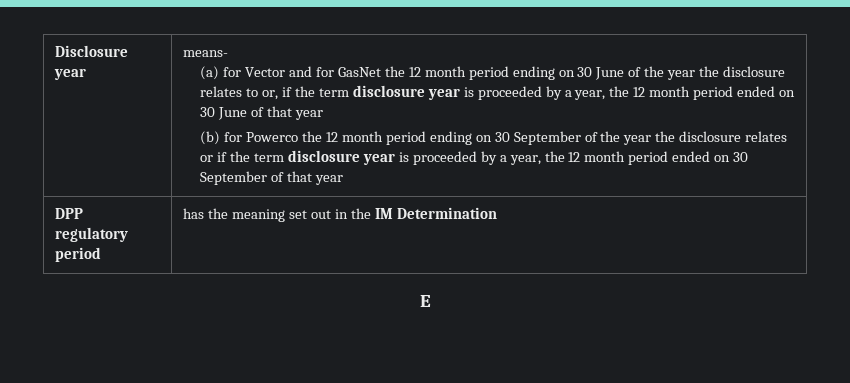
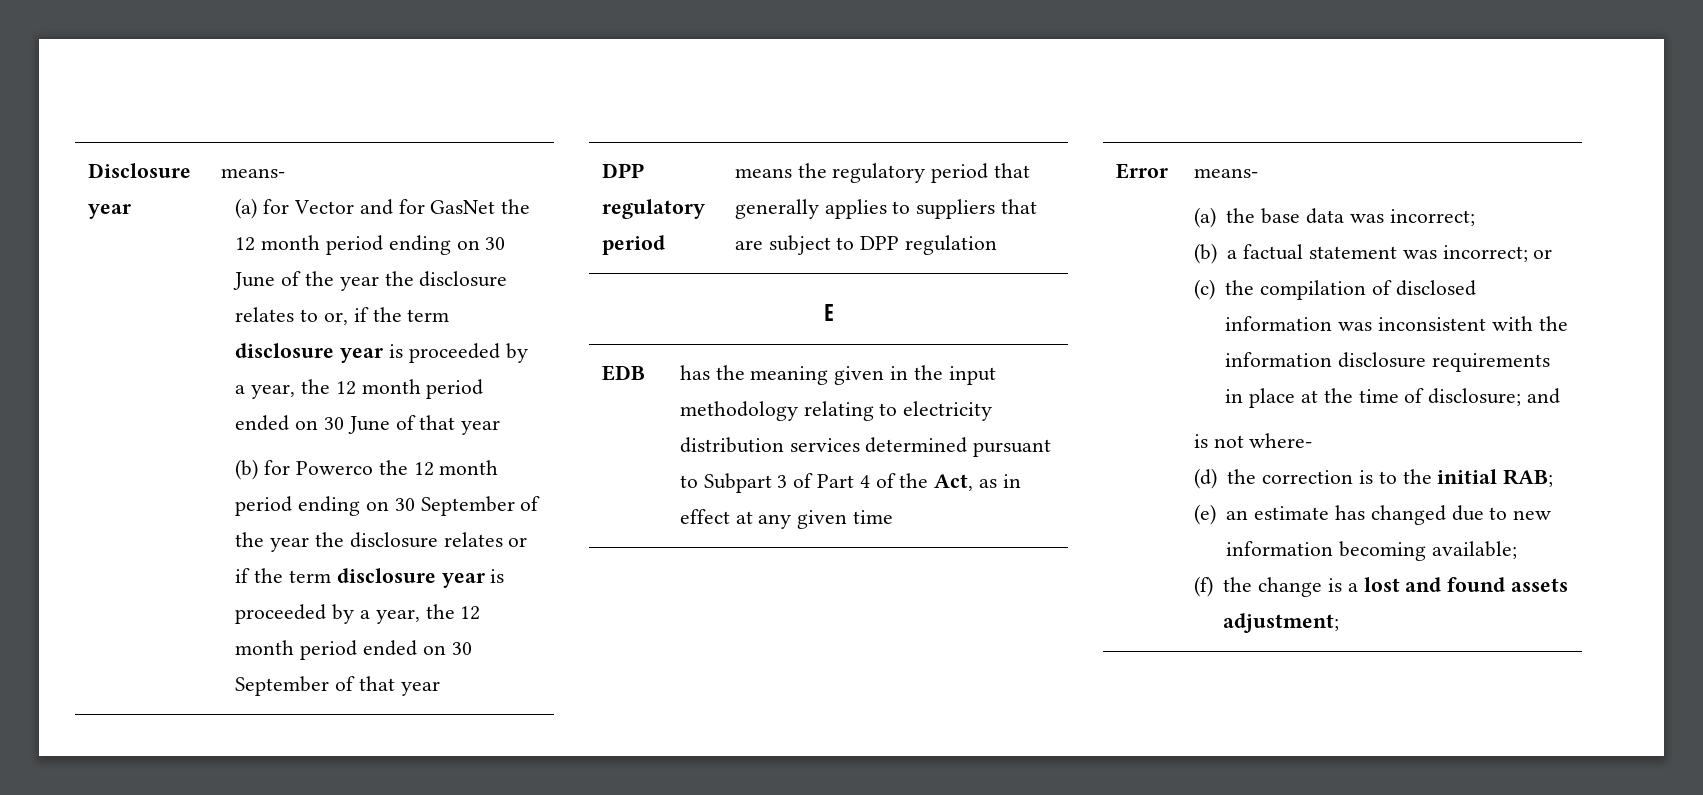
- DPP regulatory period | has the meaning set out in the IM Determination
+ DPP regulatory period | means the regulatory period that generally applies to suppliers that are subject to DPP regulation
  E
+ EDB | has the meaning given in the input methodology relating to electricity distribution services determined pursuant to Subpart 3 of Part 4 of the Act, as in effect at any given time
+ Error | means-
+ (a) the base data was incorrect;
+ (b) a factual statement was incorrect; or
+ (c) the compilation of disclosed information was inconsistent with the information disclosure requirements in place at the time of disclosure; and
+ is not where-
+ (d) the correction is to the initial RAB;
+ (e) an estimate has changed due to new information becoming available;
+ (f) the change is a lost and found assets adjustment;

